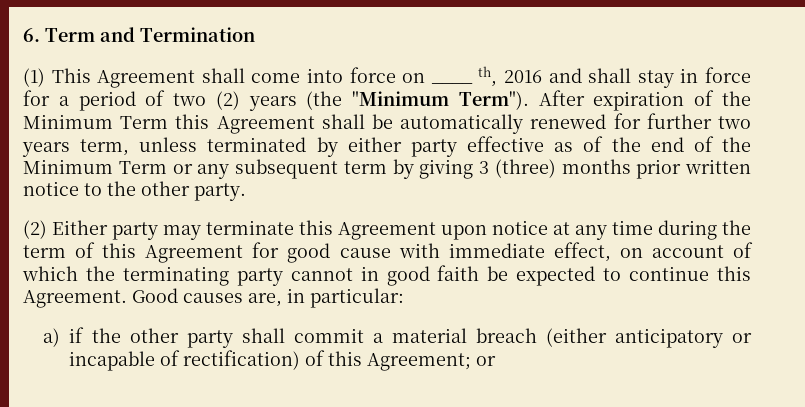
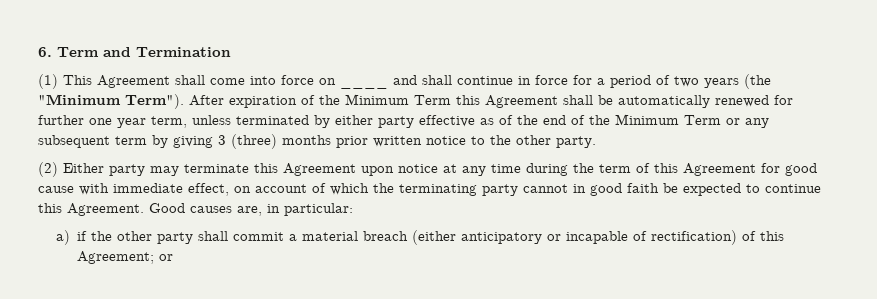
- (1) This Agreement shall come into force on ____ th, 2016 and shall stay in force for a period of two (2) years (the "Minimum Term").
+ (1) This Agreement shall come into force on ____ and shall continue in force for a period of two years (the "Minimum Term").
- After expiration of the Minimum Term this Agreement shall be automatically renewed for further two years term, unless terminated by either party effective as of the end of the Minimum Term or any subsequent term by giving 3 (three) months prior written notice to the other party.
+ After expiration of the Minimum Term this Agreement shall be automatically renewed for further one year term, unless terminated by either party effective as of the end of the Minimum Term or any subsequent term by giving 3 (three) months prior written notice to the other party.

